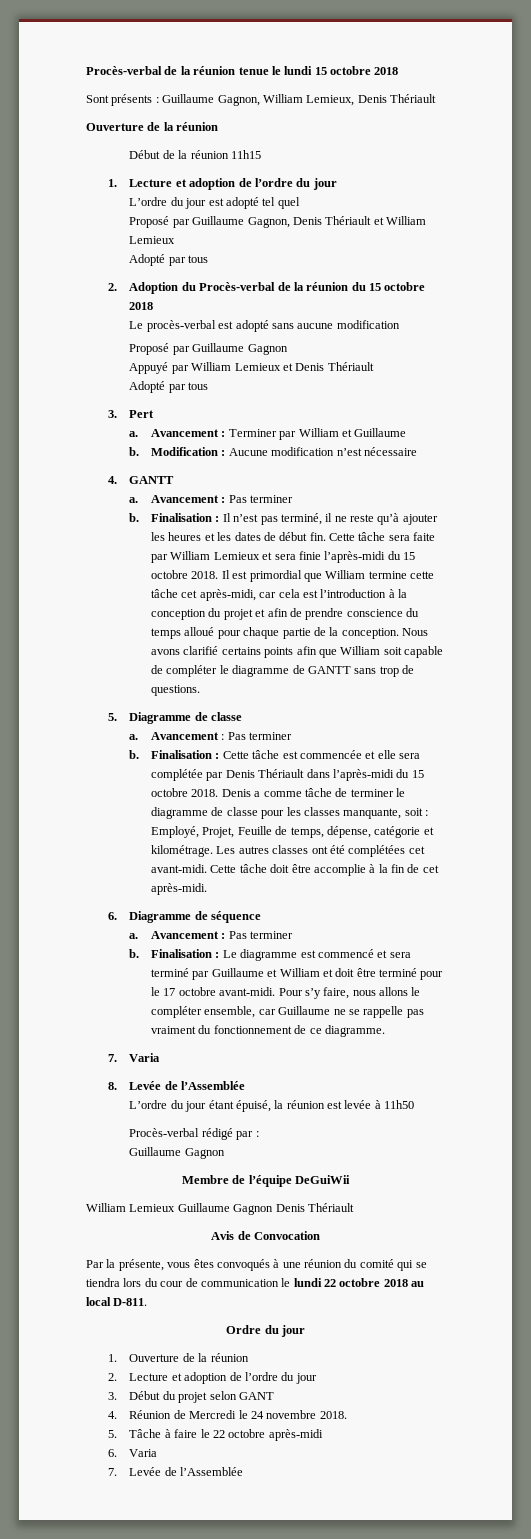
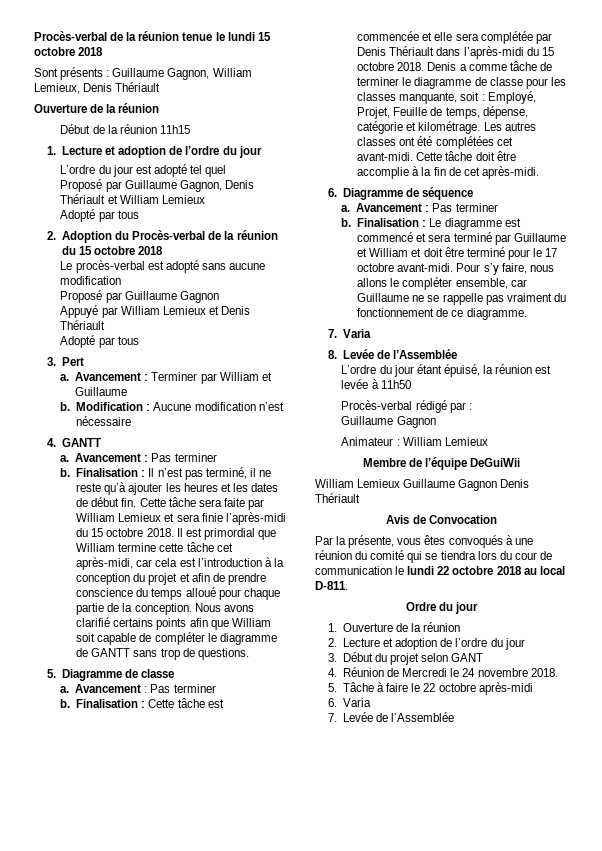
+ Animateur : William Lemieux

